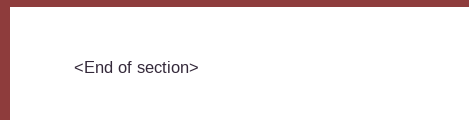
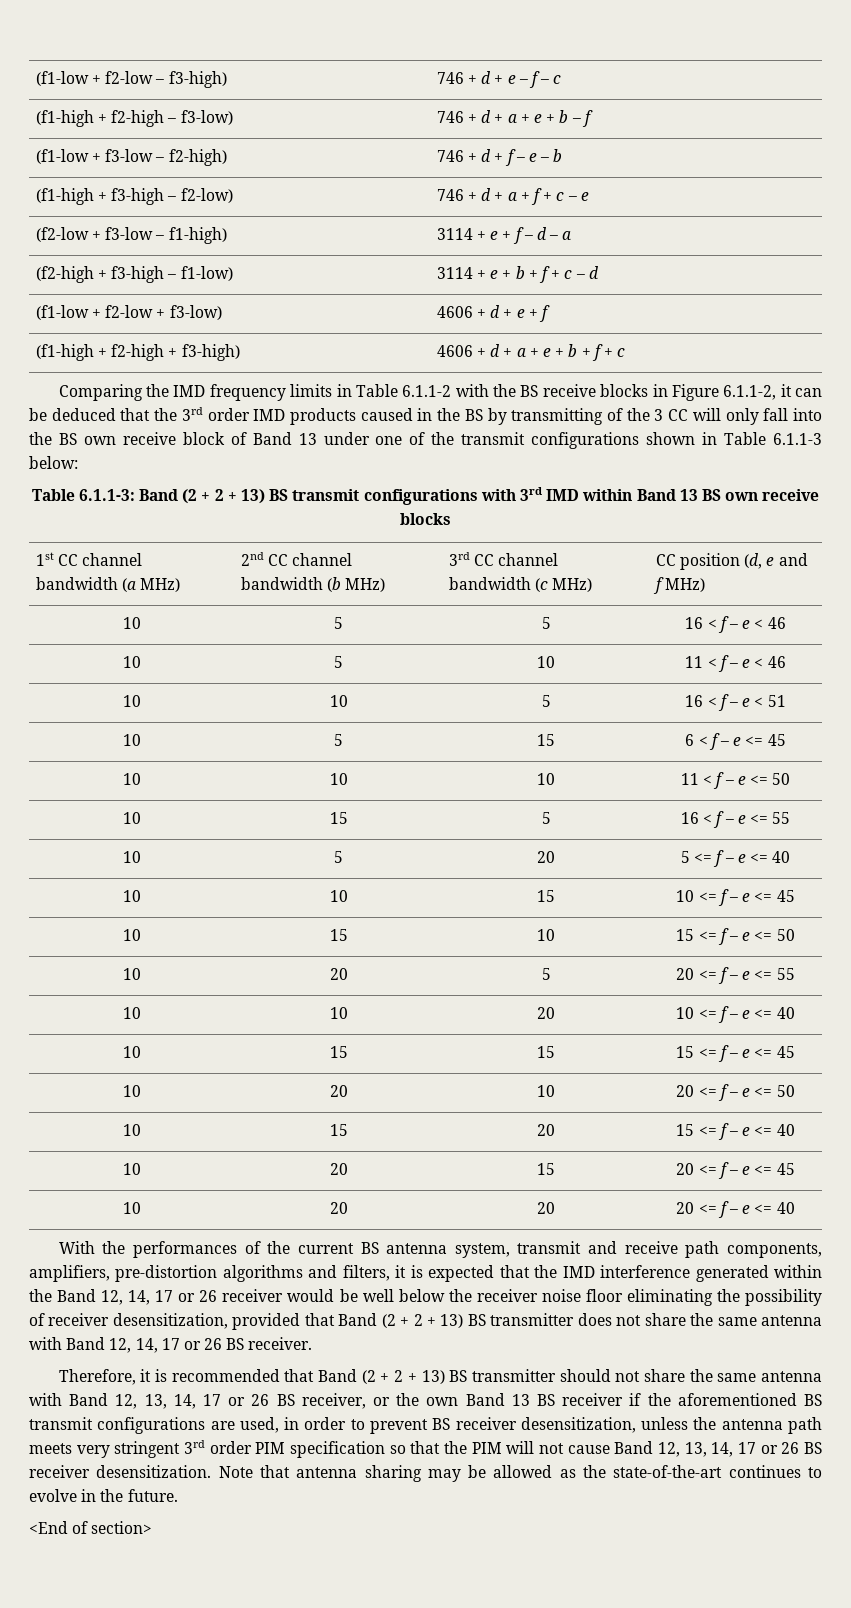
+ (f1-low + f2-low – f3-high) | 746 + d + e – f – c
+ (f1-high + f2-high – f3-low) | 746 + d + a + e + b – f
+ (f1-low + f3-low – f2-high) | 746 + d + f – e – b
+ (f1-high + f3-high – f2-low) | 746 + d + a + f + c – e
+ (f2-low + f3-low – f1-high) | 3114 + e + f – d – a
+ (f2-high + f3-high – f1-low) | 3114 + e + b + f + c – d
+ (f1-low + f2-low + f3-low) | 4606 + d + e + f
+ (f1-high + f2-high + f3-high) | 4606 + d + a + e + b + f + c
+ Comparing the IMD frequency limits in Table 6.1.1-2 with the BS receive blocks in Figure 6.1.1-2, it can be deduced that the 3rd order IMD products caused in the BS by transmitting of the 3 CC will only fall into the BS own receive block of Band 13 under one of the transmit configurations shown in Table 6.1.1-3 below:
+ Table 6.1.1-3: Band (2 + 2 + 13) BS transmit configurations with 3rd IMD within Band 13 BS own receive blocks
+ 1st CC channel bandwidth (a MHz) | 2nd CC channel bandwidth (b MHz) | 3rd CC channel bandwidth (c MHz) | CC position (d, e and f MHz)
+ 10 | 5 | 5 | 16 < f – e < 46
+ 10 | 5 | 10 | 11 < f – e < 46
+ 10 | 10 | 5 | 16 < f – e < 51
+ 10 | 5 | 15 | 6 < f – e <= 45
+ 10 | 10 | 10 | 11 < f – e <= 50
+ 10 | 15 | 5 | 16 < f – e <= 55
+ 10 | 5 | 20 | 5 <= f – e <= 40
+ 10 | 10 | 15 | 10 <= f – e <= 45
+ 10 | 15 | 10 | 15 <= f – e <= 50
+ 10 | 20 | 5 | 20 <= f – e <= 55
+ 10 | 10 | 20 | 10 <= f – e <= 40
+ 10 | 15 | 15 | 15 <= f – e <= 45
+ 10 | 20 | 10 | 20 <= f – e <= 50
+ 10 | 15 | 20 | 15 <= f – e <= 40
+ 10 | 20 | 15 | 20 <= f – e <= 45
+ 10 | 20 | 20 | 20 <= f – e <= 40
+ With the performances of the current BS antenna system, transmit and receive path components, amplifiers, pre-distortion algorithms and filters, it is expected that the IMD interference generated within the Band 12, 14, 17 or 26 receiver would be well below the receiver noise floor eliminating the possibility of receiver desensitization, provided that Band (2 + 2 + 13) BS transmitter does not share the same antenna with Band 12, 14, 17 or 26 BS receiver.
+ Therefore, it is recommended that Band (2 + 2 + 13) BS transmitter should not share the same antenna with Band 12, 13, 14, 17 or 26 BS receiver, or the own Band 13 BS receiver if the aforementioned BS transmit configurations are used, in order to prevent BS receiver desensitization, unless the antenna path meets very stringent 3rd order PIM specification so that the PIM will not cause Band 12, 13, 14, 17 or 26 BS receiver desensitization. Note that antenna sharing may be allowed as the state-of-the-art continues to evolve in the future.

